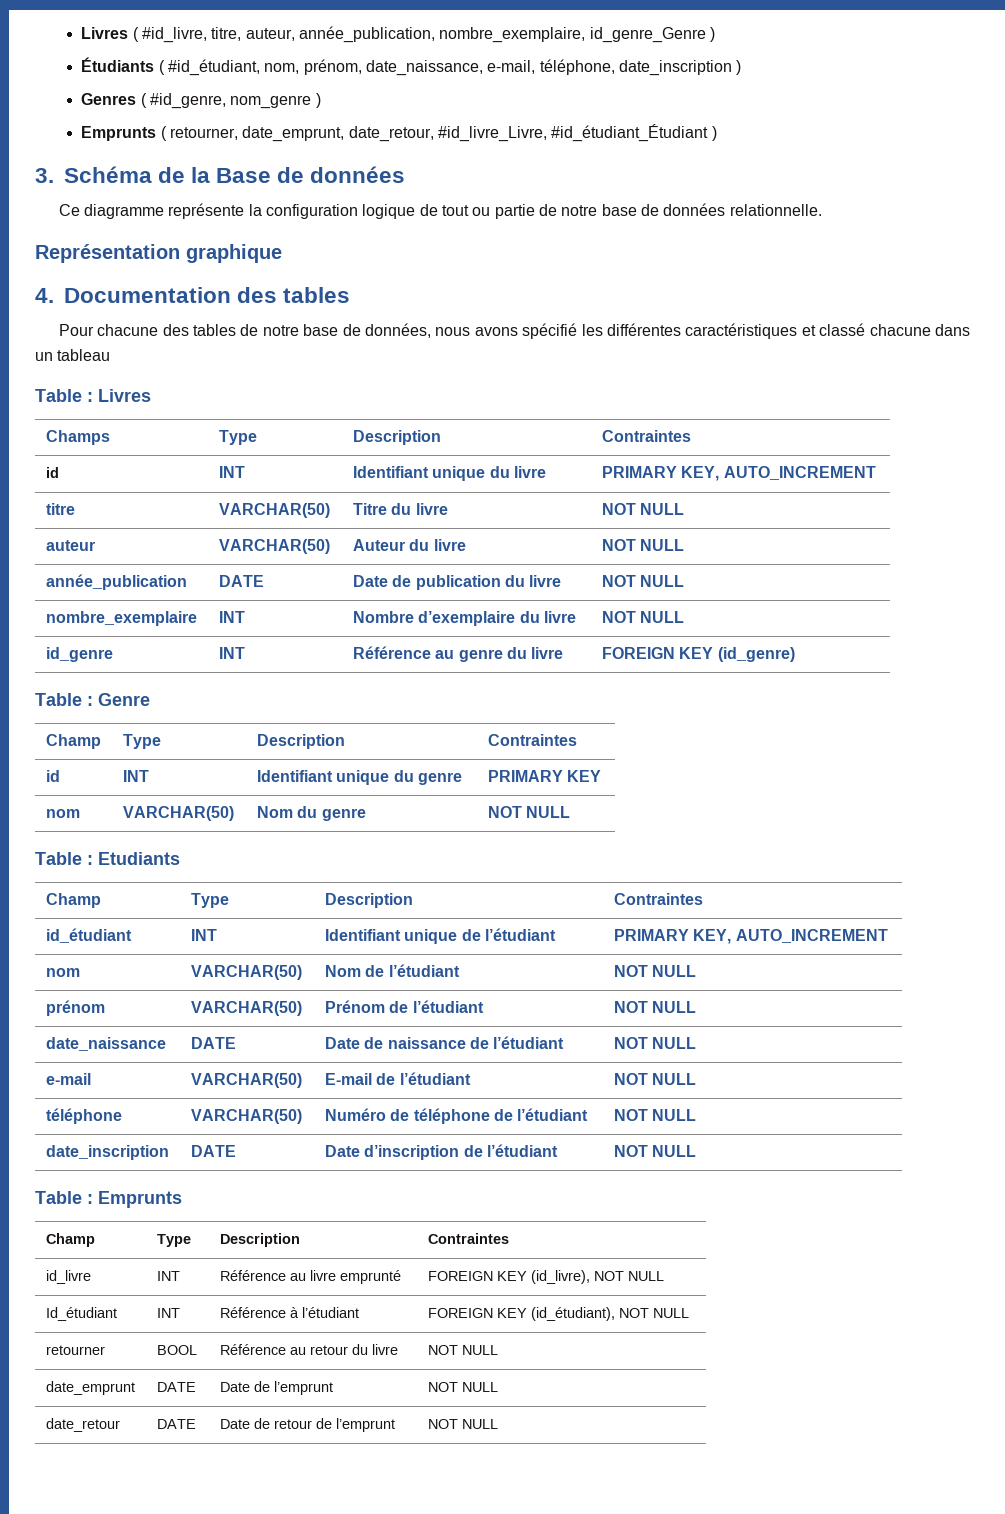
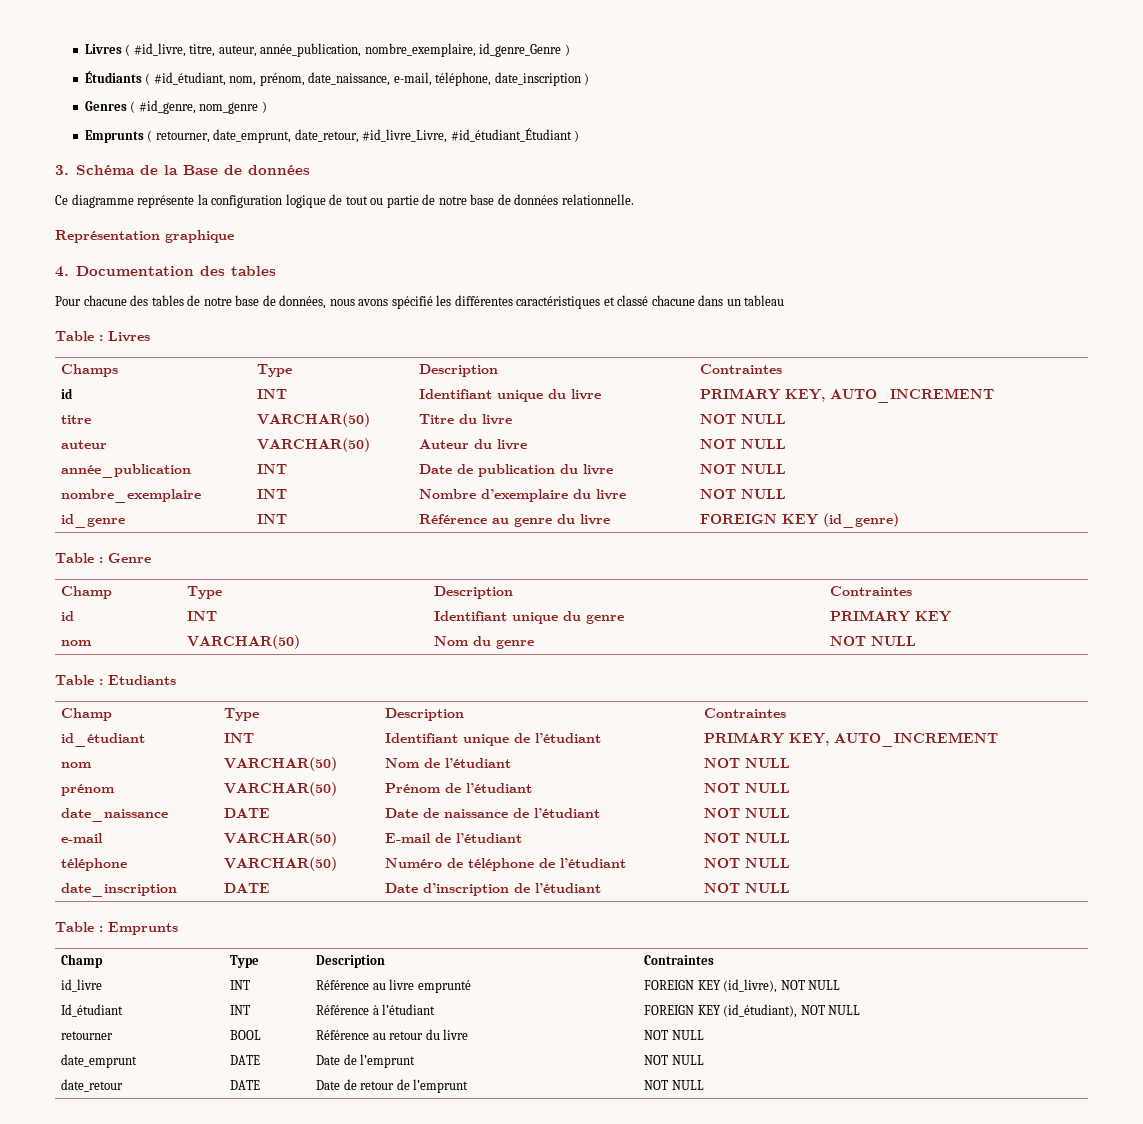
- année_publication | DATE | Date de publication du livre | NOT NULL
+ année_publication | INT | Date de publication du livre | NOT NULL

